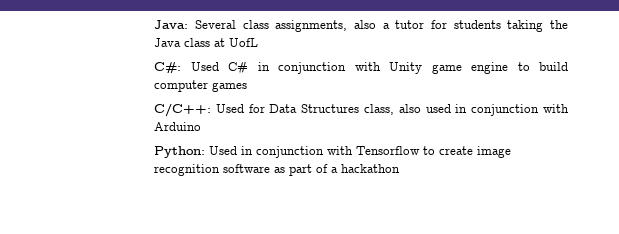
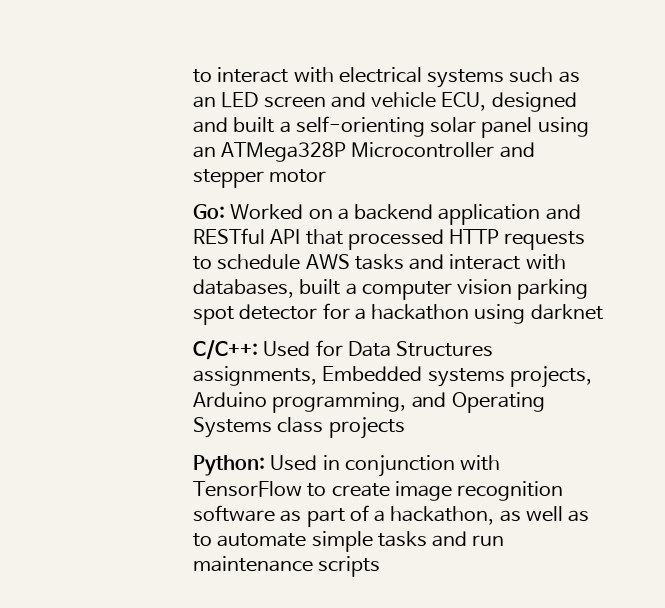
- Java: Several class assignments, also a tutor for students taking the Java class at UofL
- C#: Used C# in conjunction with Unity game engine to build computer games
+ to interact with electrical systems such as an LED screen and vehicle ECU, designed and built a self-orienting solar panel using an ATMega328P Microcontroller and stepper motor
+ Go: Worked on a backend application and RESTful API that processed HTTP requests to schedule AWS tasks and interact with databases, built a computer vision parking spot detector for a hackathon using darknet
- C/C++: Used for Data Structures class, also used in conjunction with Arduino
+ C/C++: Used for Data Structures assignments, Embedded systems projects, Arduino programming, and Operating Systems class projects
- Python: Used in conjunction with Tensorflow to create image recognition software as part of a hackathon
+ Python: Used in conjunction with TensorFlow to create image recognition software as part of a hackathon, as well as to automate simple tasks and run maintenance scripts

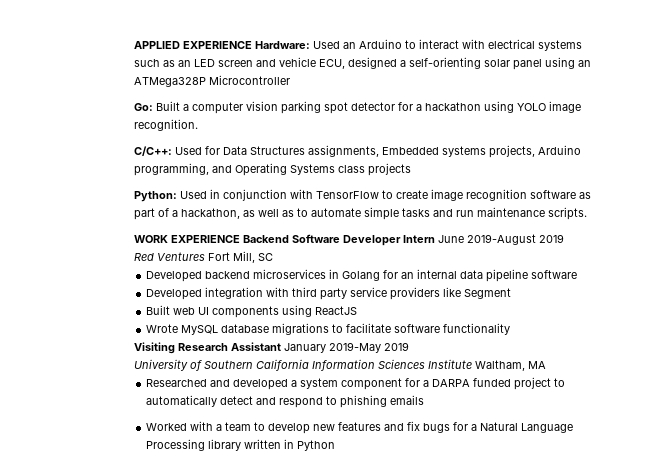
- to interact with electrical systems such as an LED screen and vehicle ECU, designed and built a self-orienting solar panel using an ATMega328P Microcontroller and stepper motor
- Go: Worked on a backend application and RESTful API that processed HTTP requests to schedule AWS tasks and interact with databases, built a computer vision parking spot detector for a hackathon using darknet
+ APPLIED EXPERIENCE Hardware: Used an Arduino to interact with electrical systems such as an LED screen and vehicle ECU, designed a self-orienting solar panel using an ATMega328P Microcontroller
+ Go: Built a computer vision parking spot detector for a hackathon using YOLO image recognition.
- Python: Used in conjunction with TensorFlow to create image recognition software as part of a hackathon, as well as to automate simple tasks and run maintenance scripts
+ Python: Used in conjunction with TensorFlow to create image recognition software as part of a hackathon, as well as to automate simple tasks and run maintenance scripts.
+ WORK EXPERIENCE Backend Software Developer Intern June 2019-August 2019
+ Red Ventures Fort Mill, SC
+ Developed backend microservices in Golang for an internal data pipeline software
+ Developed integration with third party service providers like Segment
+ Built web UI components using ReactJS
+ Wrote MySQL database migrations to facilitate software functionality
+ Visiting Research Assistant January 2019-May 2019
+ University of Southern California Information Sciences Institute Waltham, MA
+ Researched and developed a system component for a DARPA funded project to automatically detect and respond to phishing emails
+ Worked with a team to develop new features and fix bugs for a Natural Language Processing library written in Python

